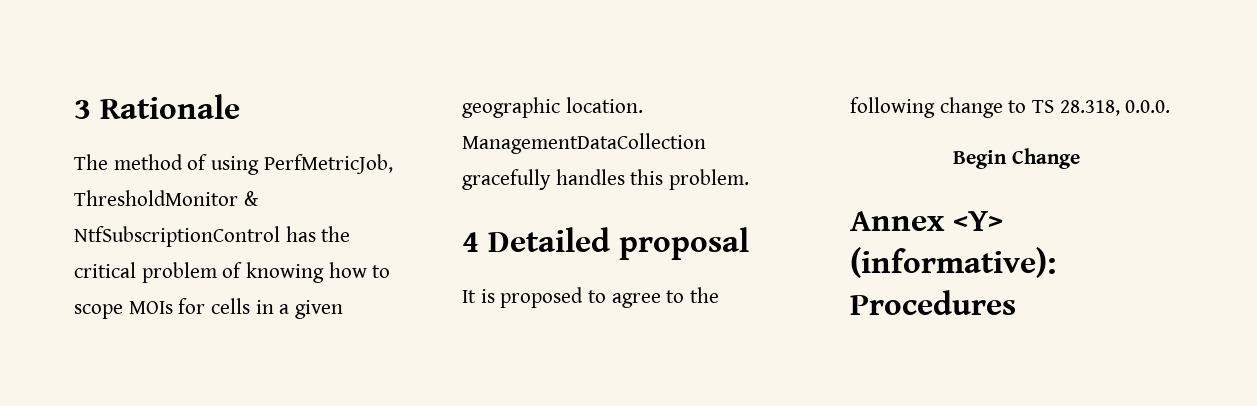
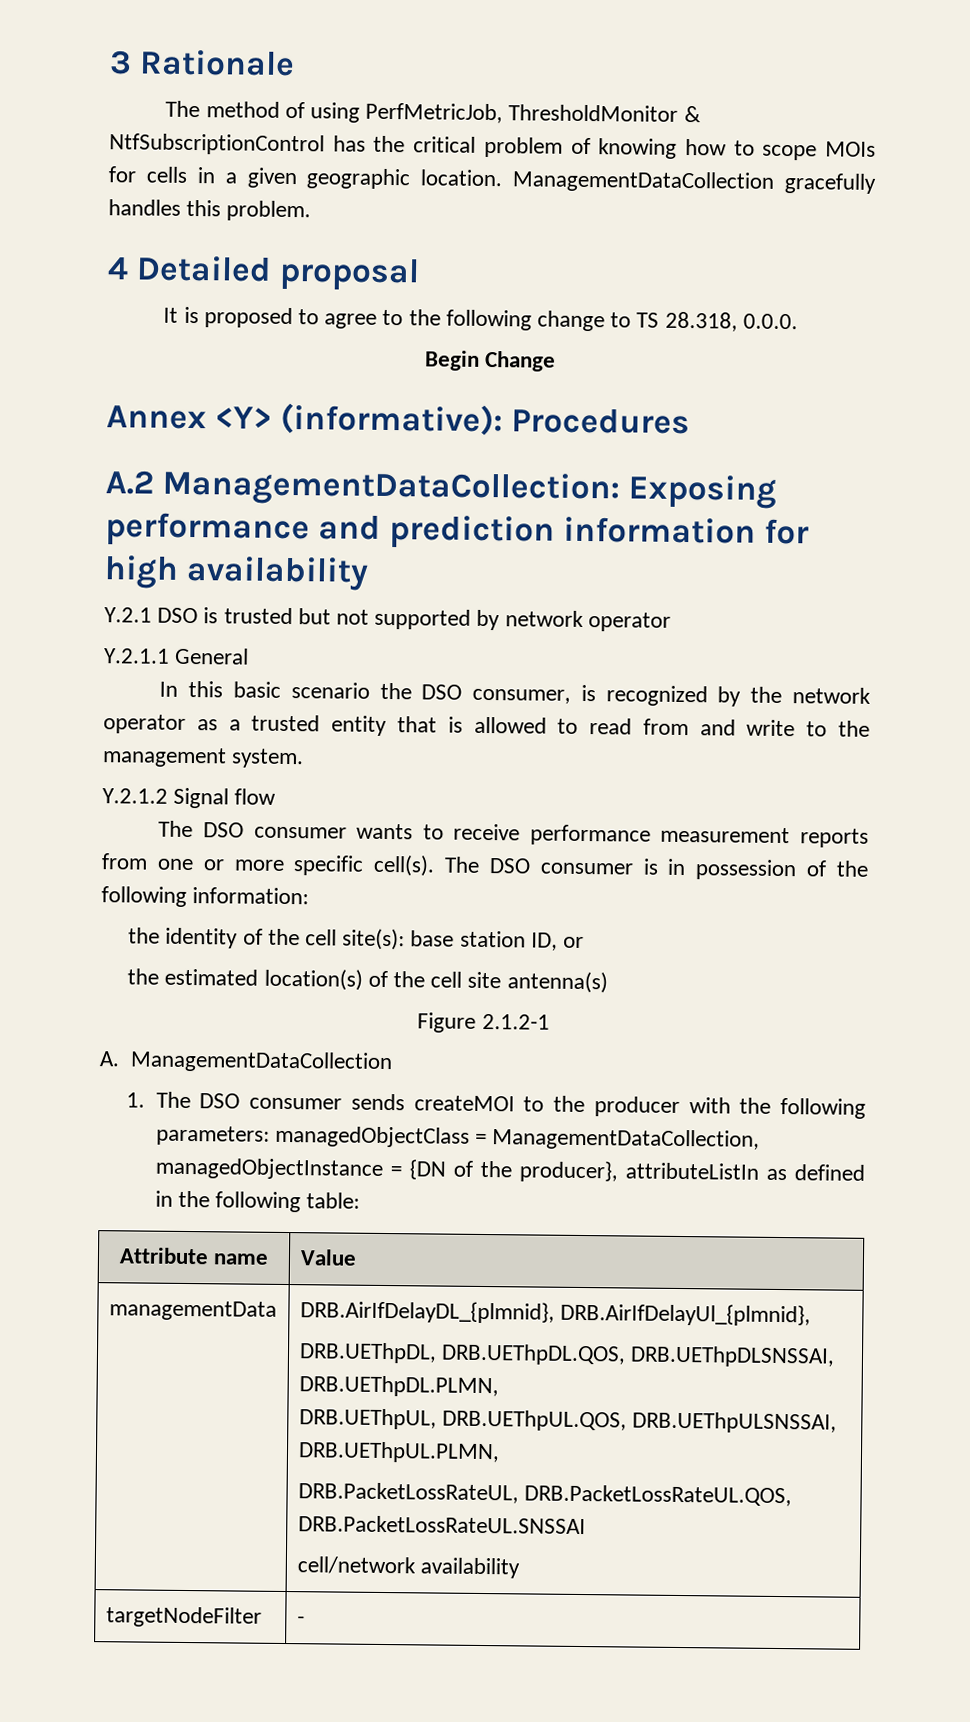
+ A.2 ManagementDataCollection: Exposing performance and prediction information for high availability
+ Y.2.1 DSO is trusted but not supported by network operator
+ Y.2.1.1 General
+ In this basic scenario the DSO consumer, is recognized by the network operator as a trusted entity that is allowed to read from and write to the management system.
+ Y.2.1.2 Signal flow
+ The DSO consumer wants to receive performance measurement reports from one or more specific cell(s). The DSO consumer is in possession of the following information:
+ the identity of the cell site(s): base station ID, or
+ the estimated location(s) of the cell site antenna(s)
+ Figure 2.1.2-1
+ A. ManagementDataCollection
+ 1. The DSO consumer sends createMOI to the producer with the following parameters: managedObjectClass = ManagementDataCollection, managedObjectInstance = {DN of the producer}, attributeListIn as defined in the following table:
+ Attribute name | Value
+ managementData | DRB.AirIfDelayDL_{plmnid}, DRB.AirIfDelayUl_{plmnid},
+ DRB.UEThpDL, DRB.UEThpDL.QOS, DRB.UEThpDLSNSSAI, DRB.UEThpDL.PLMN,
+ DRB.UEThpUL, DRB.UEThpUL.QOS, DRB.UEThpULSNSSAI, DRB.UEThpUL.PLMN,
+ DRB.PacketLossRateUL, DRB.PacketLossRateUL.QOS, DRB.PacketLossRateUL.SNSSAI
+ cell/network availability
+ targetNodeFilter | -

